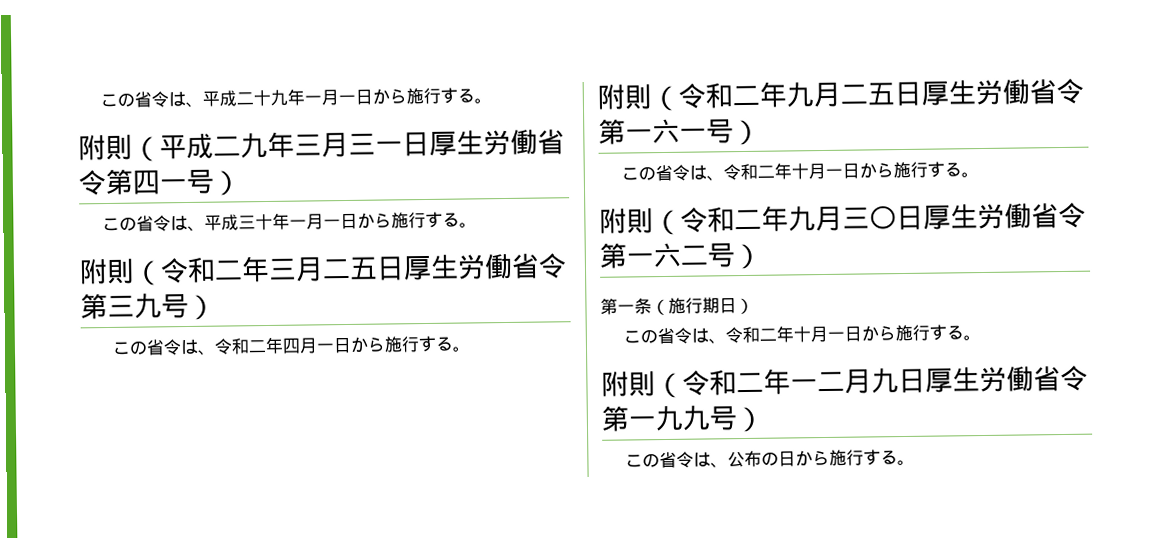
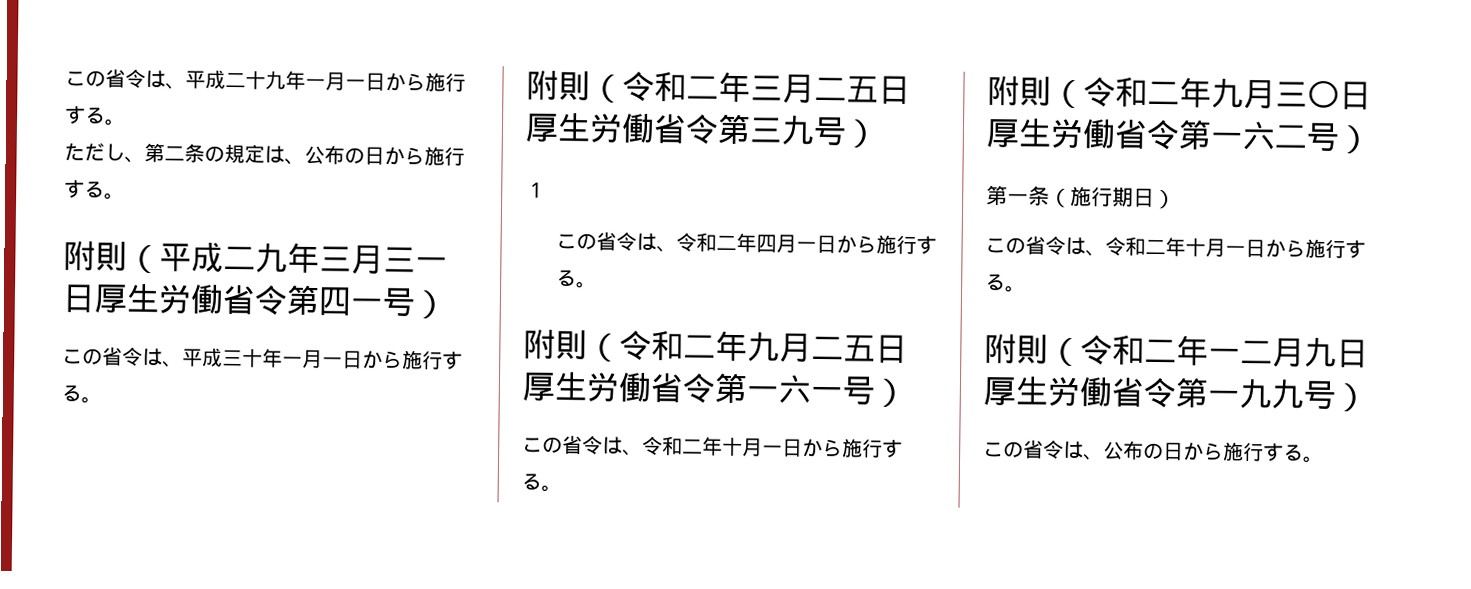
+ ただし、第二条の規定は、公布の日から施行する。
+ １

